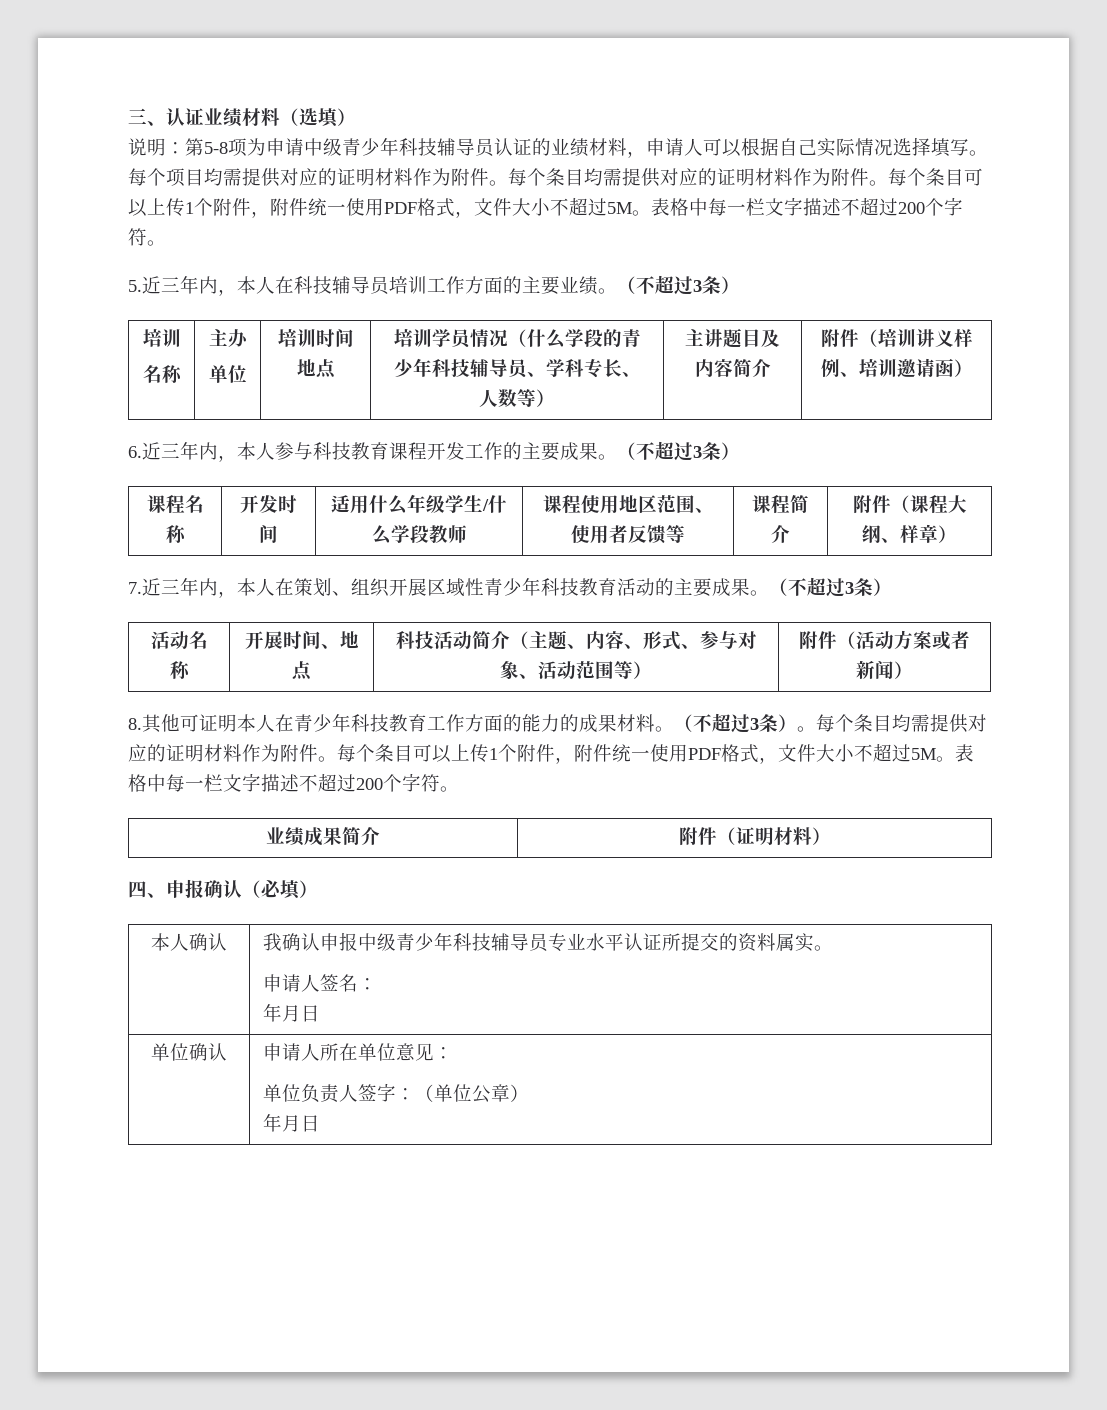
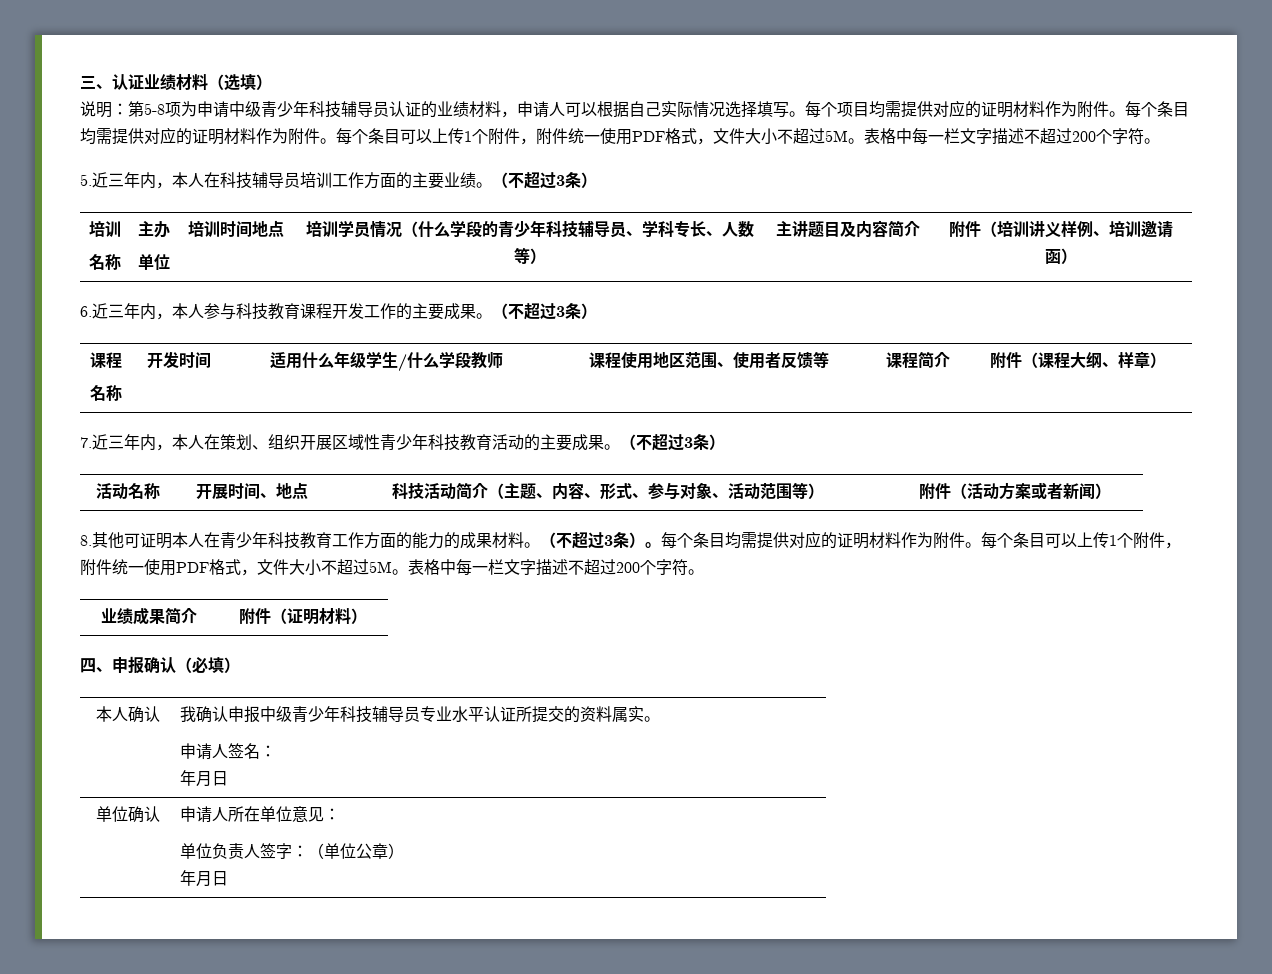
  6.近三年内，本人参与科技教育课程开发工作的主要成果。（不超过3条）
- 课程名称 | 开发时间 | 适用什么年级学生/什么学段教师 | 课程使用地区范围、使用者反馈等 | 课程简介 | 附件（课程大纲、样章）
+ 课程
+ 名称 | 开发时间 | 适用什么年级学生/什么学段教师 | 课程使用地区范围、使用者反馈等 | 课程简介 | 附件（课程大纲、样章）

